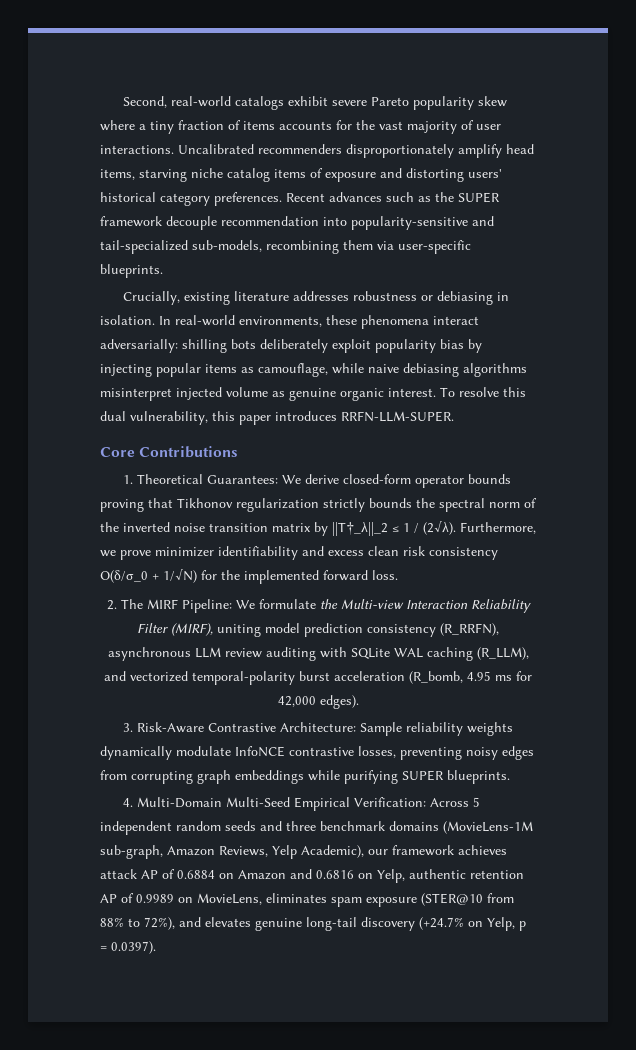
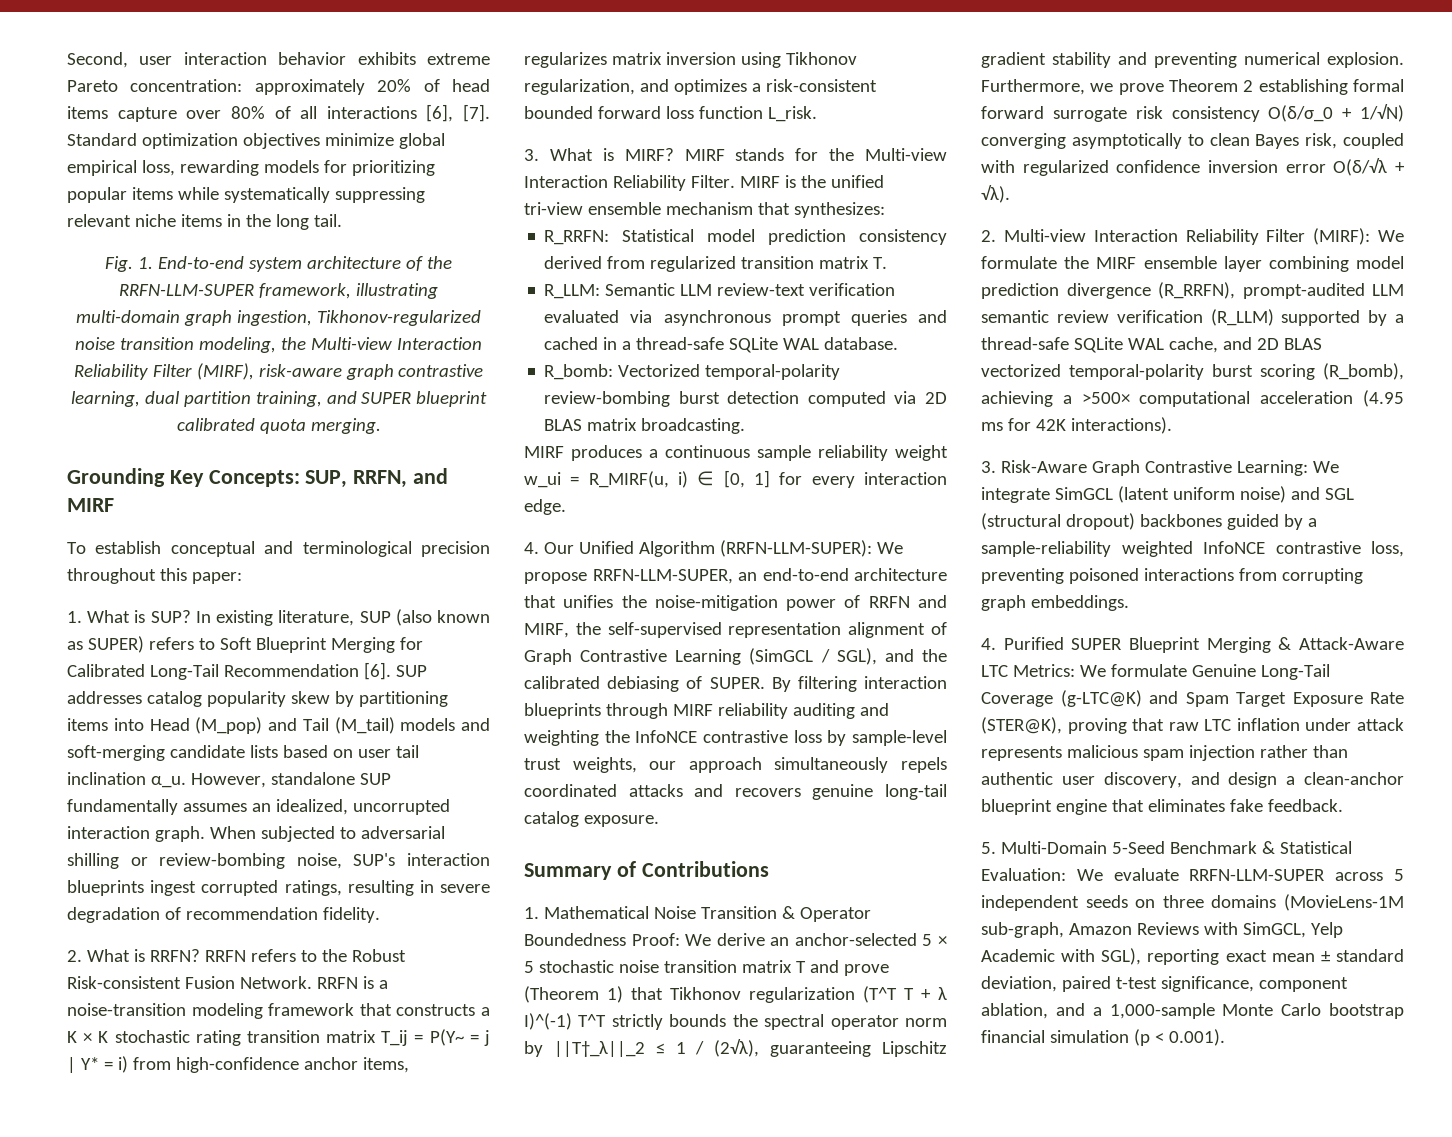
- Second, real-world catalogs exhibit severe Pareto popularity skew where a tiny fraction of items accounts for the vast majority of user interactions. Uncalibrated recommenders disproportionately amplify head items, starving niche catalog items of exposure and distorting users' historical category preferences. Recent advances such as the SUPER framework decouple recommendation into popularity-sensitive and tail-specialized sub-models, recombining them via user-specific blueprints.
- Crucially, existing literature addresses robustness or debiasing in isolation. In real-world environments, these phenomena interact adversarially: shilling bots deliberately exploit popularity bias by injecting popular items as camouflage, while naive debiasing algorithms misinterpret injected volume as genuine organic interest. To resolve this dual vulnerability, this paper introduces RRFN-LLM-SUPER.
- Core Contributions
- 1. Theoretical Guarantees: We derive closed-form operator bounds proving that Tikhonov regularization strictly bounds the spectral norm of the inverted noise transition matrix by ||T†_λ||_2 ≤ 1 / (2√λ). Furthermore, we prove minimizer identifiability and excess clean risk consistency O(δ/σ_0 + 1/√N) for the implemented forward loss.
- 2. The MIRF Pipeline: We formulate the Multi-view Interaction Reliability Filter (MIRF), uniting model prediction consistency (R_RRFN), asynchronous LLM review auditing with SQLite WAL caching (R_LLM), and vectorized temporal-polarity burst acceleration (R_bomb, 4.95 ms for 42,000 edges).
- 3. Risk-Aware Contrastive Architecture: Sample reliability weights dynamically modulate InfoNCE contrastive losses, preventing noisy edges from corrupting graph embeddings while purifying SUPER blueprints.
- 4. Multi-Domain Multi-Seed Empirical Verification: Across 5 independent random seeds and three benchmark domains (MovieLens-1M sub-graph, Amazon Reviews, Yelp Academic), our framework achieves attack AP of 0.6884 on Amazon and 0.6816 on Yelp, authentic retention AP of 0.9989 on MovieLens, eliminates spam exposure (STER@10 from 88% to 72%), and elevates genuine long-tail discovery (+24.7% on Yelp, p = 0.0397).
+ Second, user interaction behavior exhibits extreme Pareto concentration: approximately 20% of head items capture over 80% of all interactions [6], [7]. Standard optimization objectives minimize global empirical loss, rewarding models for prioritizing popular items while systematically suppressing relevant niche items in the long tail.
+ Fig. 1. End-to-end system architecture of the RRFN-LLM-SUPER framework, illustrating multi-domain graph ingestion, Tikhonov-regularized noise transition modeling, the Multi-view Interaction Reliability Filter (MIRF), risk-aware graph contrastive learning, dual partition training, and SUPER blueprint calibrated quota merging.
+ Grounding Key Concepts: SUP, RRFN, and MIRF
+ To establish conceptual and terminological precision throughout this paper:
+ 1. What is SUP? In existing literature, SUP (also known as SUPER) refers to Soft Blueprint Merging for Calibrated Long-Tail Recommendation [6]. SUP addresses catalog popularity skew by partitioning items into Head (M_pop) and Tail (M_tail) models and soft-merging candidate lists based on user tail inclination α_u. However, standalone SUP fundamentally assumes an idealized, uncorrupted interaction graph. When subjected to adversarial shilling or review-bombing noise, SUP's interaction blueprints ingest corrupted ratings, resulting in severe degradation of recommendation fidelity.
+ 2. What is RRFN? RRFN refers to the Robust Risk-consistent Fusion Network. RRFN is a noise-transition modeling framework that constructs a K × K stochastic rating transition matrix T_ij = P(Y~ = j | Y* = i) from high-confidence anchor items, regularizes matrix inversion using Tikhonov regularization, and optimizes a risk-consistent bounded forward loss function L_risk.
+ 3. What is MIRF? MIRF stands for the Multi-view Interaction Reliability Filter. MIRF is the unified tri-view ensemble mechanism that synthesizes:
+ R_RRFN: Statistical model prediction consistency derived from regularized transition matrix T.
+ R_LLM: Semantic LLM review-text verification evaluated via asynchronous prompt queries and cached in a thread-safe SQLite WAL database.
+ R_bomb: Vectorized temporal-polarity review-bombing burst detection computed via 2D BLAS matrix broadcasting.
+ MIRF produces a continuous sample reliability weight w_ui = R_MIRF(u, i) ∈ [0, 1] for every interaction edge.
+ 4. Our Unified Algorithm (RRFN-LLM-SUPER): We propose RRFN-LLM-SUPER, an end-to-end architecture that unifies the noise-mitigation power of RRFN and MIRF, the self-supervised representation alignment of Graph Contrastive Learning (SimGCL / SGL), and the calibrated debiasing of SUPER. By filtering interaction blueprints through MIRF reliability auditing and weighting the InfoNCE contrastive loss by sample-level trust weights, our approach simultaneously repels coordinated attacks and recovers genuine long-tail catalog exposure.
+ Summary of Contributions
+ 1. Mathematical Noise Transition & Operator Boundedness Proof: We derive an anchor-selected 5 × 5 stochastic noise transition matrix T and prove (Theorem 1) that Tikhonov regularization (T^T T + λ I)^(-1) T^T strictly bounds the spectral operator norm by ||T†_λ||_2 ≤ 1 / (2√λ), guaranteeing Lipschitz gradient stability and preventing numerical explosion. Furthermore, we prove Theorem 2 establishing formal forward surrogate risk consistency O(δ/σ_0 + 1/√N) converging asymptotically to clean Bayes risk, coupled with regularized confidence inversion error O(δ/√λ + √λ).
+ 2. Multi-view Interaction Reliability Filter (MIRF): We formulate the MIRF ensemble layer combining model prediction divergence (R_RRFN), prompt-audited LLM semantic review verification (R_LLM) supported by a thread-safe SQLite WAL cache, and 2D BLAS vectorized temporal-polarity burst scoring (R_bomb), achieving a >500× computational acceleration (4.95 ms for 42K interactions).
+ 3. Risk-Aware Graph Contrastive Learning: We integrate SimGCL (latent uniform noise) and SGL (structural dropout) backbones guided by a sample-reliability weighted InfoNCE contrastive loss, preventing poisoned interactions from corrupting graph embeddings.
+ 4. Purified SUPER Blueprint Merging & Attack-Aware LTC Metrics: We formulate Genuine Long-Tail Coverage (g-LTC@K) and Spam Target Exposure Rate (STER@K), proving that raw LTC inflation under attack represents malicious spam injection rather than authentic user discovery, and design a clean-anchor blueprint engine that eliminates fake feedback.
+ 5. Multi-Domain 5-Seed Benchmark & Statistical Evaluation: We evaluate RRFN-LLM-SUPER across 5 independent seeds on three domains (MovieLens-1M sub-graph, Amazon Reviews with SimGCL, Yelp Academic with SGL), reporting exact mean ± standard deviation, paired t-test significance, component ablation, and a 1,000-sample Monte Carlo bootstrap financial simulation (p < 0.001).

